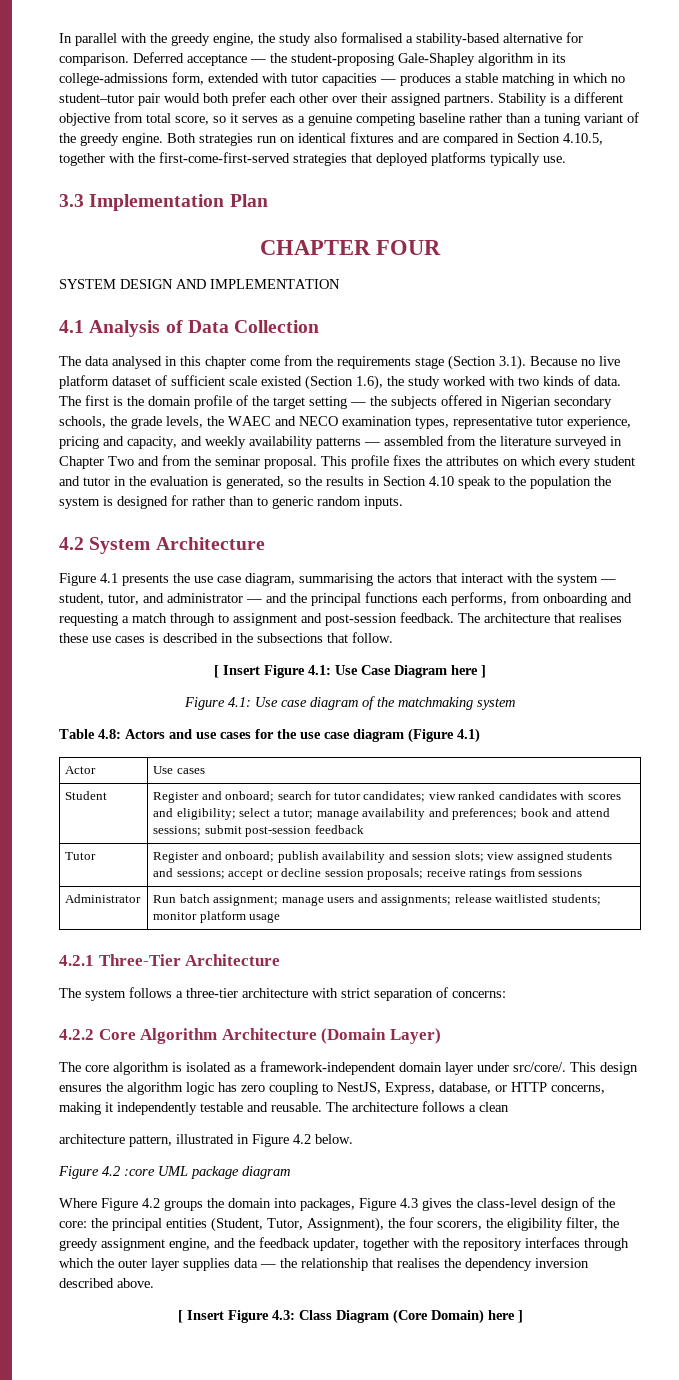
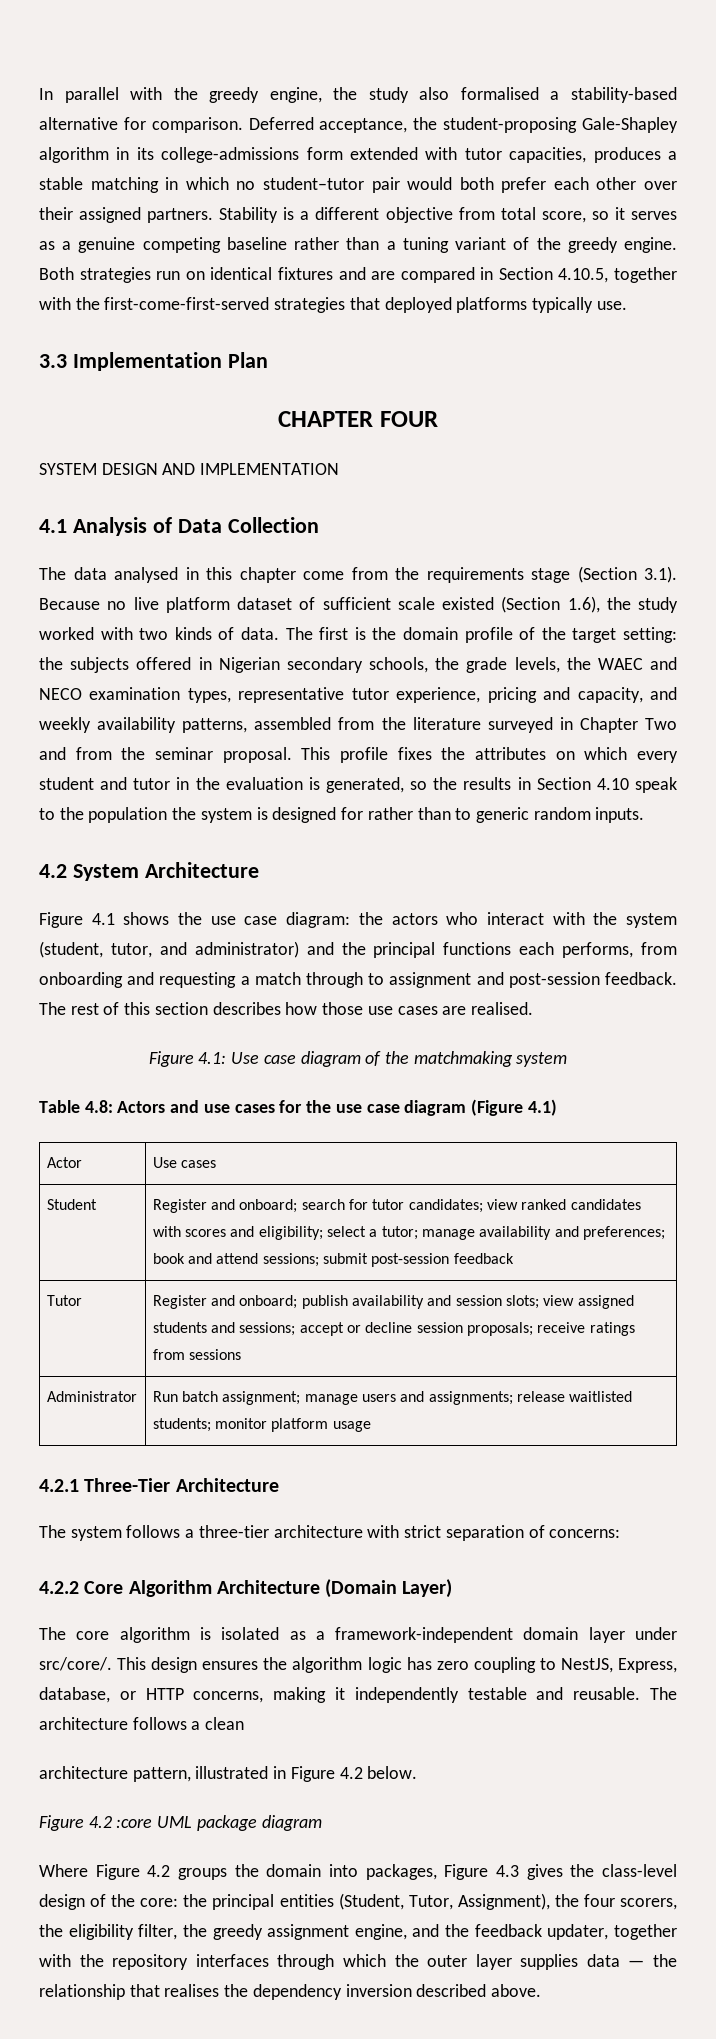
- Deferred acceptance — the student-proposing Gale-Shapley algorithm in its college-admissions form, extended with tutor capacities — produces a stable matching in which no student–tutor pair would both prefer each other over their assigned partners.
+ Deferred acceptance, the student-proposing Gale-Shapley algorithm in its college-admissions form extended with tutor capacities, produces a stable matching in which no student–tutor pair would both prefer each other over their assigned partners.
- The first is the domain profile of the target setting — the subjects offered in Nigerian secondary schools, the grade levels, the WAEC and NECO examination types, representative tutor experience, pricing and capacity, and weekly availability patterns — assembled from the literature surveyed in Chapter Two and from the seminar proposal.
+ The first is the domain profile of the target setting: the subjects offered in Nigerian secondary schools, the grade levels, the WAEC and NECO examination types, representative tutor experience, pricing and capacity, and weekly availability patterns, assembled from the literature surveyed in Chapter Two and from the seminar proposal.
- Figure 4.1 presents the use case diagram, summarising the actors that interact with the system — student, tutor, and administrator — and the principal functions each performs, from onboarding and requesting a match through to assignment and post-session feedback.
+ Figure 4.1 shows the use case diagram: the actors who interact with the system (student, tutor, and administrator) and the principal functions each performs, from onboarding and requesting a match through to assignment and post-session feedback.
- The architecture that realises these use cases is described in the subsections that follow.
- [ Insert Figure 4.1: Use Case Diagram here ]
+ The rest of this section describes how those use cases are realised.
- [ Insert Figure 4.3: Class Diagram (Core Domain) here ]

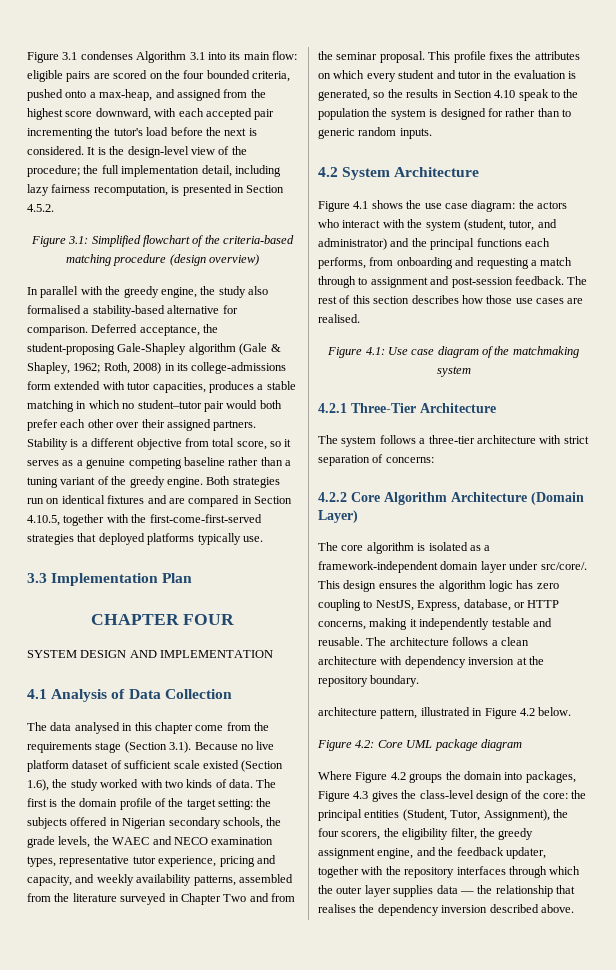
+ Figure 3.1 condenses Algorithm 3.1 into its main flow: eligible pairs are scored on the four bounded criteria, pushed onto a max-heap, and assigned from the highest score downward, with each accepted pair incrementing the tutor's load before the next is considered. It is the design-level view of the procedure; the full implementation detail, including lazy fairness recomputation, is presented in Section 4.5.2.
+ Figure 3.1: Simplified flowchart of the criteria-based matching procedure (design overview)
- Deferred acceptance, the student-proposing Gale-Shapley algorithm in its college-admissions form extended with tutor capacities, produces a stable matching in which no student–tutor pair would both prefer each other over their assigned partners.
+ Deferred acceptance, the student-proposing Gale-Shapley algorithm (Gale & Shapley, 1962; Roth, 2008) in its college-admissions form extended with tutor capacities, produces a stable matching in which no student–tutor pair would both prefer each other over their assigned partners.
- Table 4.8: Actors and use cases for the use case diagram (Figure 4.1)
- Actor | Use cases
- Student | Register and onboard; search for tutor candidates; view ranked candidates with scores and eligibility; select a tutor; manage availability and preferences; book and attend sessions; submit post-session feedback
- Tutor | Register and onboard; publish availability and session slots; view assigned students and sessions; accept or decline session proposals; receive ratings from sessions
- Administrator | Run batch assignment; manage users and assignments; release waitlisted students; monitor platform usage
- The architecture follows a clean
+ The architecture follows a clean architecture with dependency inversion at the repository boundary.
- Figure 4.2 :core UML package diagram
+ Figure 4.2: Core UML package diagram

